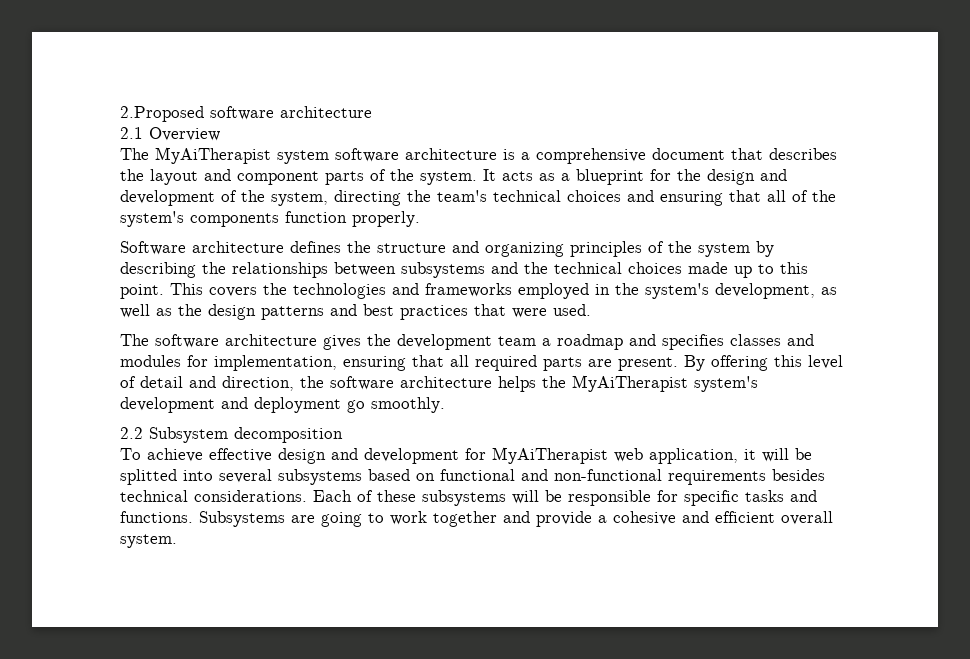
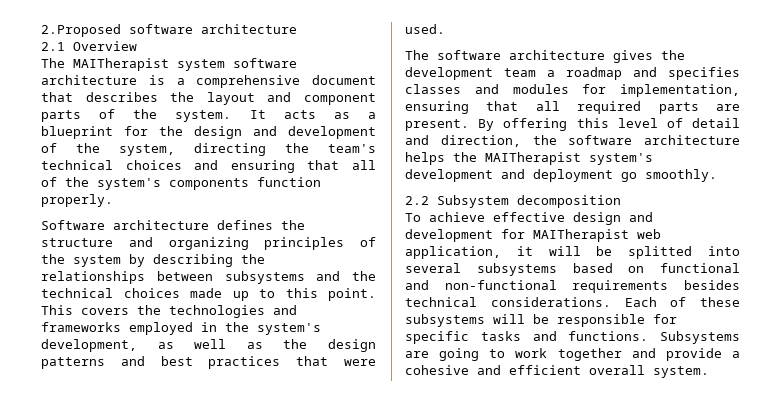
- The MyAiTherapist system software architecture is a comprehensive document that describes the layout and component parts of the system.
+ The MAITherapist system software architecture is a comprehensive document that describes the layout and component parts of the system.
- By offering this level of detail and direction, the software architecture helps the MyAiTherapist system's development and deployment go smoothly.
+ By offering this level of detail and direction, the software architecture helps the MAITherapist system's development and deployment go smoothly.
- To achieve effective design and development for MyAiTherapist web application, it will be splitted into several subsystems based on functional and non-functional requirements besides technical considerations.
+ To achieve effective design and development for MAITherapist web application, it will be splitted into several subsystems based on functional and non-functional requirements besides technical considerations.

